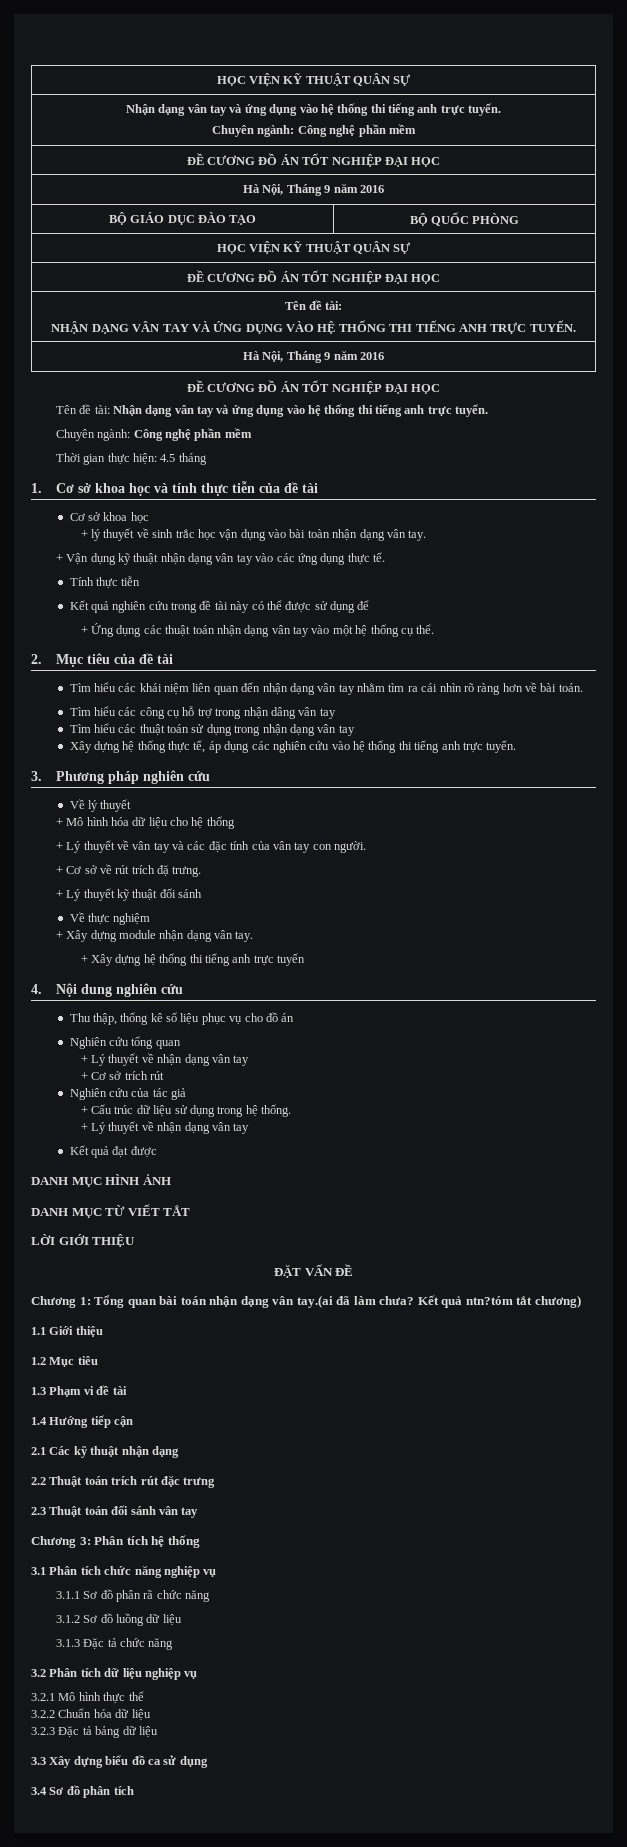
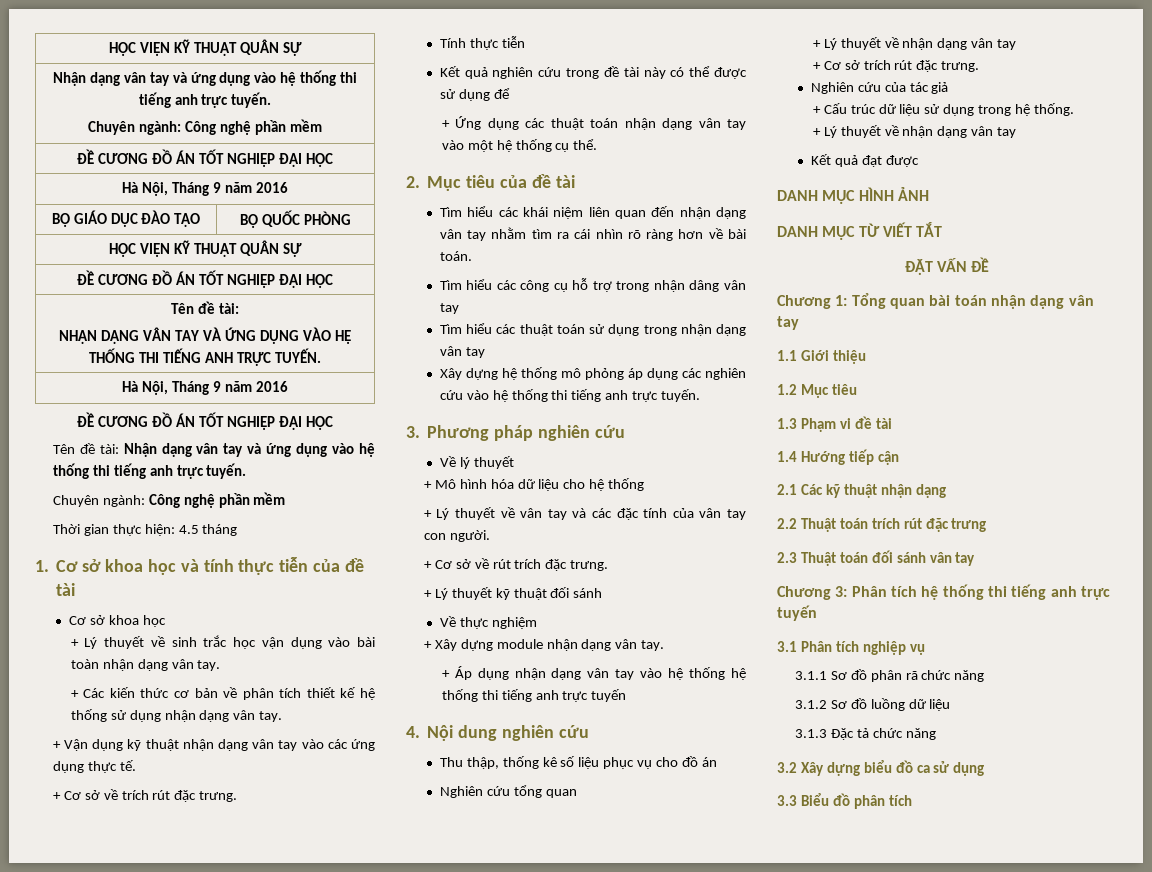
- + lý thuyết về sinh trắc học vận dụng vào bài toàn nhận dạng vân tay.
+ + Lý thuyết về sinh trắc học vận dụng vào bài toàn nhận dạng vân tay.
+ + Các kiến thức cơ bản về phân tích thiết kế hệ thống sử dụng nhận dạng vân tay.
+ + Cơ sở về trích rút đặc trưng.
- Xây dựng hệ thống thực tế, áp dụng các nghiên cứu vào hệ thống thi tiếng anh trực tuyến.
+ Xây dựng hệ thống mô phỏng áp dụng các nghiên cứu vào hệ thống thi tiếng anh trực tuyến.
- + Cơ sở về rút trích đặ trưng.
+ + Cơ sở về rút trích đặc trưng.
- + Xây dựng hệ thống thi tiếng anh trực tuyến
+ + Áp dụng nhận dạng vân tay vào hệ thống hệ thống thi tiếng anh trực tuyến
- + Cơ sở trích rút
+ + Cơ sở trích rút đặc trưng.
- LỜI GIỚI THIỆU
- Chương 1: Tổng quan bài toán nhận dạng vân tay.(ai đã làm chưa? Kết quả ntn?tóm tắt chương)
+ Chương 1: Tổng quan bài toán nhận dạng vân tay
- Chương 3: Phân tích hệ thống
+ Chương 3: Phân tích hệ thống thi tiếng anh trực tuyến
- 3.1 Phân tích chức năng nghiệp vụ
+ 3.1 Phân tích nghiệp vụ
- 3.2 Phân tích dữ liệu nghiệp vụ
- 3.2.1 Mô hình thực thể
- 3.2.2 Chuẩn hóa dữ liệu
- 3.2.3 Đặc tả bảng dữ liệu
- 3.3 Xây dựng biểu đồ ca sử dụng
+ 3.2 Xây dựng biểu đồ ca sử dụng
- 3.4 Sơ đồ phân tích
+ 3.3 Biểu đồ phân tích

